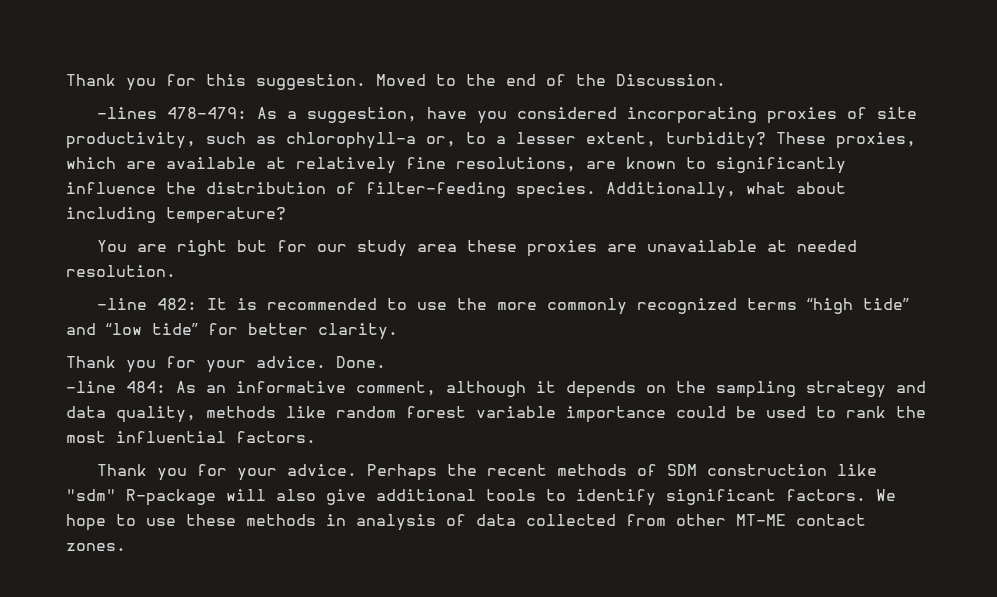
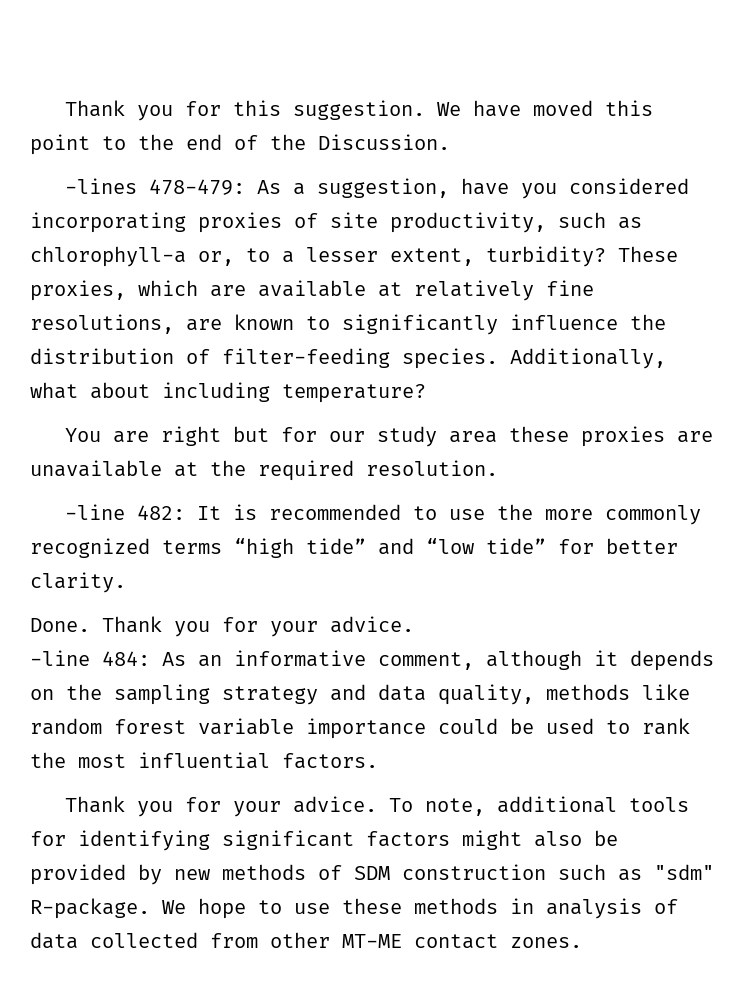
- Moved to the end of the Discussion.
+ We have moved this point to the end of the Discussion.
- You are right but for our study area these proxies are unavailable at needed resolution.
+ You are right but for our study area these proxies are unavailable at the required resolution.
- Thank you for your advice. Done.
+ Done. Thank you for your advice.
- Perhaps the recent methods of SDM construction like "sdm" R-package will also give additional tools to identify significant factors.
+ To note, additional tools for identifying significant factors might also be provided by new methods of SDM construction such as "sdm" R-package.

